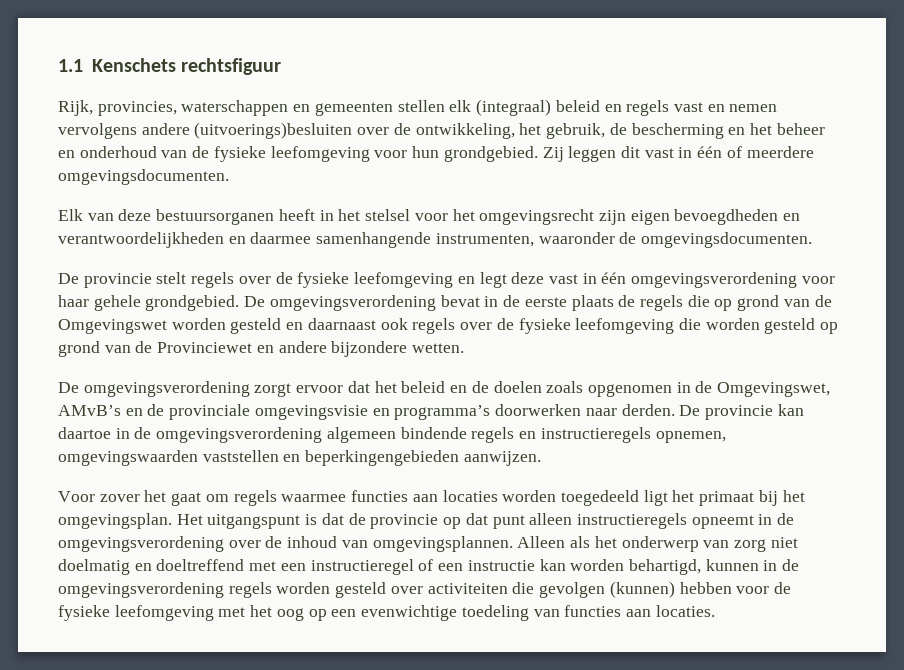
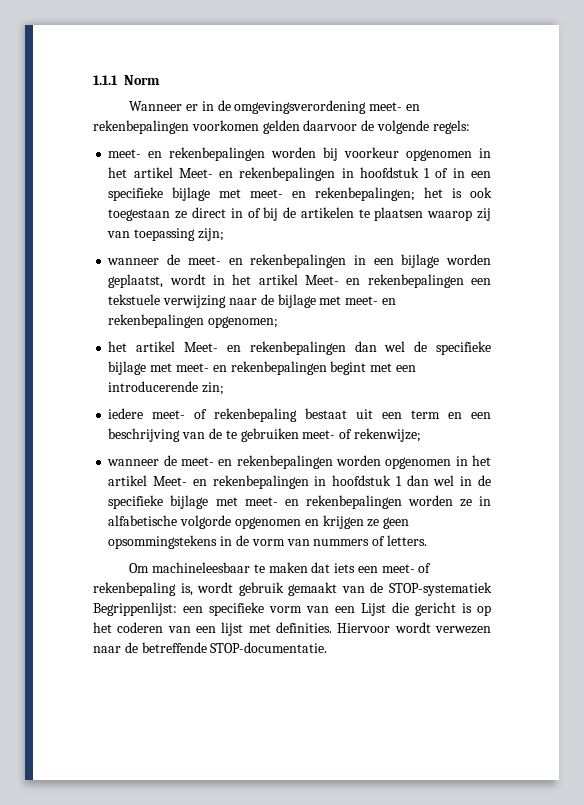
- 1.1 Kenschets rechtsfiguur
- Rijk, provincies, waterschappen en gemeenten stellen elk (integraal) beleid en regels vast en nemen vervolgens andere (uitvoerings)besluiten over de ontwikkeling, het gebruik, de bescherming en het beheer en onderhoud van de fysieke leefomgeving voor hun grondgebied. Zij leggen dit vast in één of meerdere omgevingsdocumenten.
- Elk van deze bestuursorganen heeft in het stelsel voor het omgevingsrecht zijn eigen bevoegdheden en verantwoordelijkheden en daarmee samenhangende instrumenten, waaronder de omgevingsdocumenten.
- De provincie stelt regels over de fysieke leefomgeving en legt deze vast in één omgevingsverordening voor haar gehele grondgebied. De omgevingsverordening bevat in de eerste plaats de regels die op grond van de Omgevingswet worden gesteld en daarnaast ook regels over de fysieke leefomgeving die worden gesteld op grond van de Provinciewet en andere bijzondere wetten.
- De omgevingsverordening zorgt ervoor dat het beleid en de doelen zoals opgenomen in de Omgevingswet, AMvB’s en de provinciale omgevingsvisie en programma’s doorwerken naar derden. De provincie kan daartoe in de omgevingsverordening algemeen bindende regels en instructieregels opnemen, omgevingswaarden vaststellen en beperkingengebieden aanwijzen.
- Voor zover het gaat om regels waarmee functies aan locaties worden toegedeeld ligt het primaat bij het omgevingsplan. Het uitgangspunt is dat de provincie op dat punt alleen instructieregels opneemt in de omgevingsverordening over de inhoud van omgevingsplannen. Alleen als het onderwerp van zorg niet doelmatig en doeltreffend met een instructieregel of een instructie kan worden behartigd, kunnen in de omgevingsverordening regels worden gesteld over activiteiten die gevolgen (kunnen) hebben voor de fysieke leefomgeving met het oog op een evenwichtige toedeling van functies aan locaties.
+ 1.1.1 Norm
+ Wanneer er in de omgevingsverordening meet- en rekenbepalingen voorkomen gelden daarvoor de volgende regels:
+ meet- en rekenbepalingen worden bij voorkeur opgenomen in het artikel Meet- en rekenbepalingen in hoofdstuk 1 of in een specifieke bijlage met meet- en rekenbepalingen; het is ook toegestaan ze direct in of bij de artikelen te plaatsen waarop zij van toepassing zijn;
+ wanneer de meet- en rekenbepalingen in een bijlage worden geplaatst, wordt in het artikel Meet- en rekenbepalingen een tekstuele verwijzing naar de bijlage met meet- en rekenbepalingen opgenomen;
+ het artikel Meet- en rekenbepalingen dan wel de specifieke bijlage met meet- en rekenbepalingen begint met een introducerende zin;
+ iedere meet- of rekenbepaling bestaat uit een term en een beschrijving van de te gebruiken meet- of rekenwijze;
+ wanneer de meet- en rekenbepalingen worden opgenomen in het artikel Meet- en rekenbepalingen in hoofdstuk 1 dan wel in de specifieke bijlage met meet- en rekenbepalingen worden ze in alfabetische volgorde opgenomen en krijgen ze geen opsommingstekens in de vorm van nummers of letters.
+ Om machineleesbaar te maken dat iets een meet- of rekenbepaling is, wordt gebruik gemaakt van de STOP-systematiek Begrippenlijst: een specifieke vorm van een Lijst die gericht is op het coderen van een lijst met definities. Hiervoor wordt verwezen naar de betreffende STOP-documentatie.

